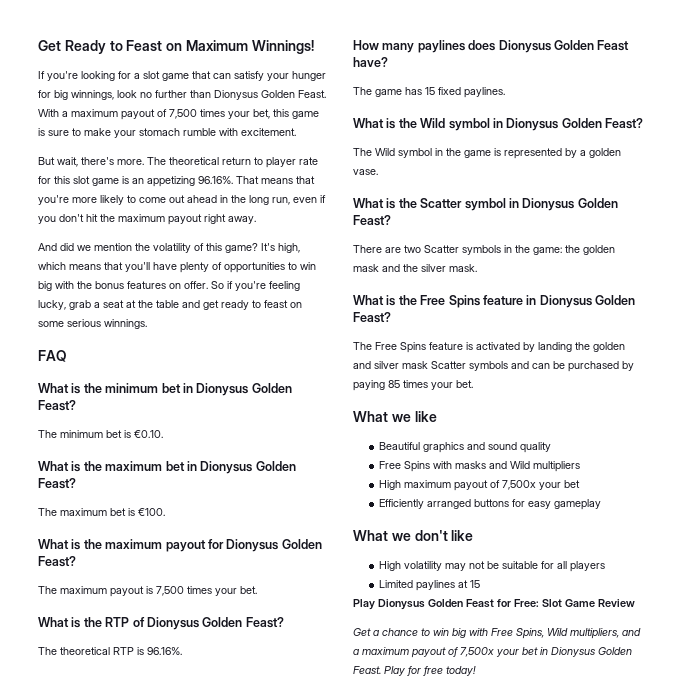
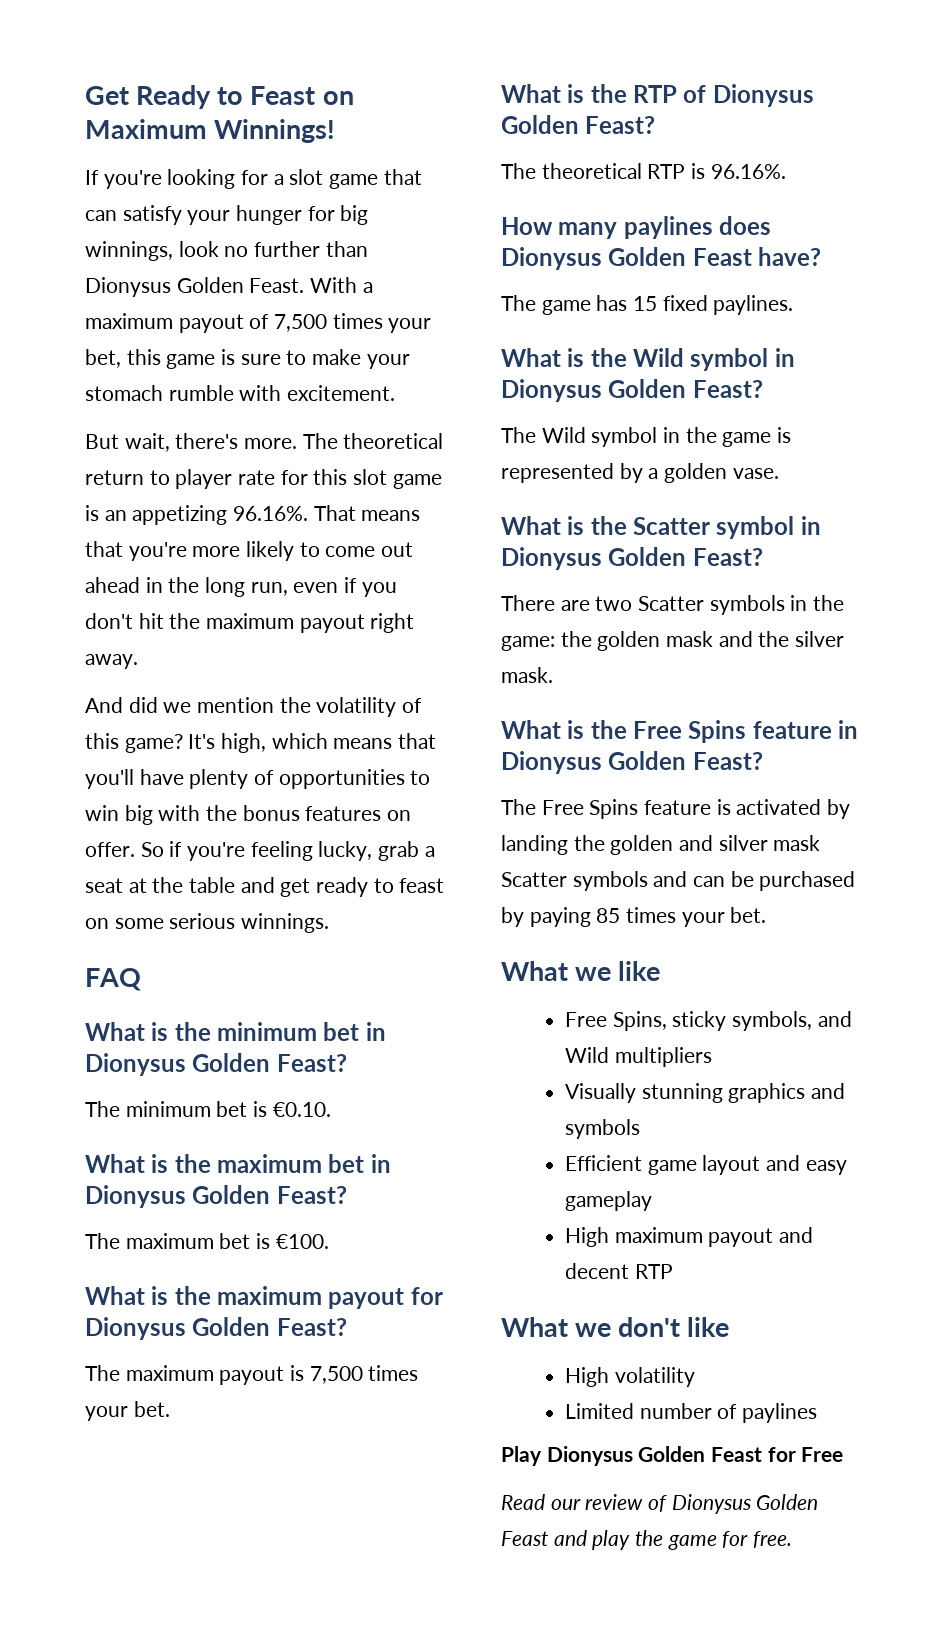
- Beautiful graphics and sound quality
- Free Spins with masks and Wild multipliers
- High maximum payout of 7,500x your bet
- Efficiently arranged buttons for easy gameplay
+ Free Spins, sticky symbols, and Wild multipliers
+ Visually stunning graphics and symbols
+ Efficient game layout and easy gameplay
+ High maximum payout and decent RTP
- High volatility may not be suitable for all players
+ High volatility
- Limited paylines at 15
+ Limited number of paylines
- Play Dionysus Golden Feast for Free: Slot Game Review
- Get a chance to win big with Free Spins, Wild multipliers, and a maximum payout of 7,500x your bet in Dionysus Golden Feast. Play for free today!
+ Play Dionysus Golden Feast for Free
+ Read our review of Dionysus Golden Feast and play the game for free.

